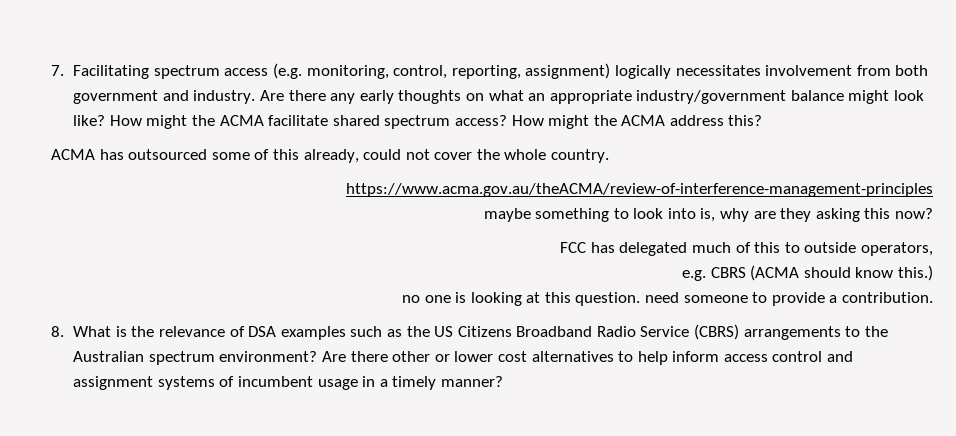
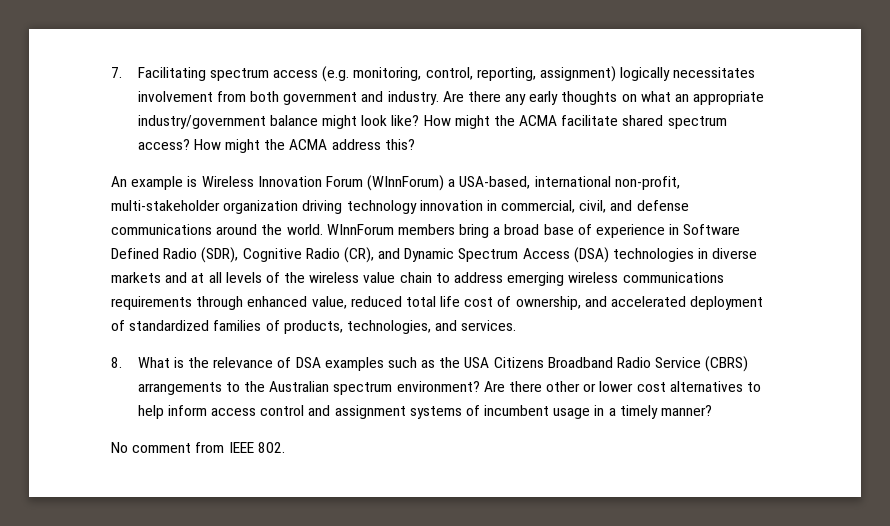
- ACMA has outsourced some of this already, could not cover the whole country.
- https://www.acma.gov.au/theACMA/review-of-interference-management-principles
- maybe something to look into is, why are they asking this now?
- FCC has delegated much of this to outside operators,
- e.g. CBRS (ACMA should know this.)
- no one is looking at this question. need someone to provide a contribution.
+ An example is Wireless Innovation Forum (WInnForum) a USA-based, international non-profit, multi-stakeholder organization driving technology innovation in commercial, civil, and defense communications around the world. WInnForum members bring a broad base of experience in Software Defined Radio (SDR), Cognitive Radio (CR), and Dynamic Spectrum Access (DSA) technologies in diverse markets and at all levels of the wireless value chain to address emerging wireless communications requirements through enhanced value, reduced total life cost of ownership, and accelerated deployment of standardized families of products, technologies, and services.
- 8. What is the relevance of DSA examples such as the US Citizens Broadband Radio Service (CBRS) arrangements to the Australian spectrum environment?
+ 8. What is the relevance of DSA examples such as the USA Citizens Broadband Radio Service (CBRS) arrangements to the Australian spectrum environment?
+ No comment from IEEE 802.

